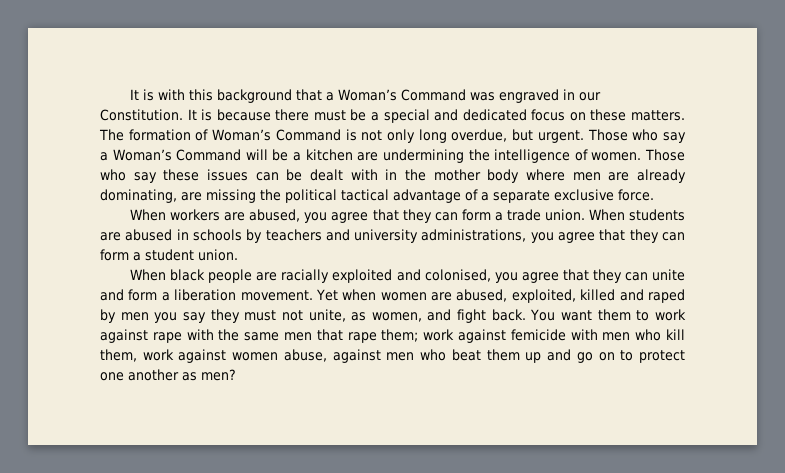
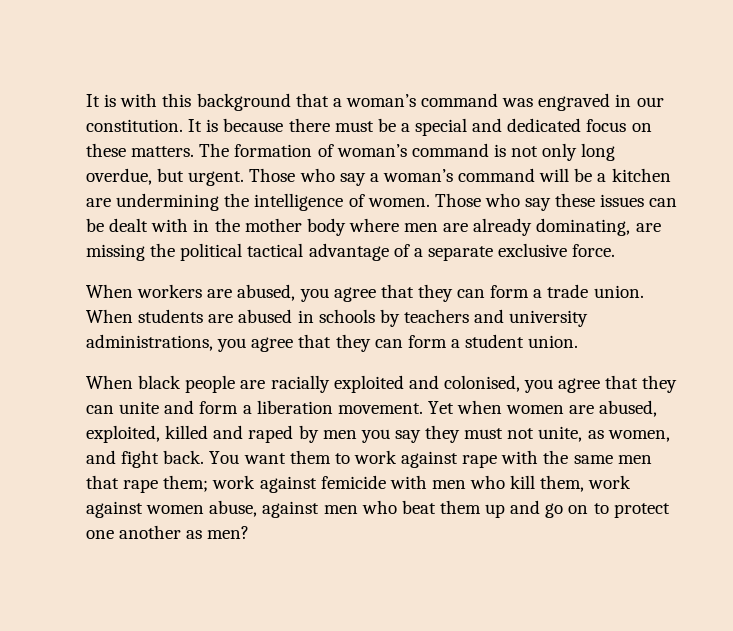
- It is with this background that a Woman’s Command was engraved in our Constitution.
+ It is with this background that a woman’s command was engraved in our constitution.
- The formation of Woman’s Command is not only long overdue, but urgent.
+ The formation of woman’s command is not only long overdue, but urgent.
- Those who say a Woman’s Command will be a kitchen are undermining the intelligence of women.
+ Those who say a woman’s command will be a kitchen are undermining the intelligence of women.

